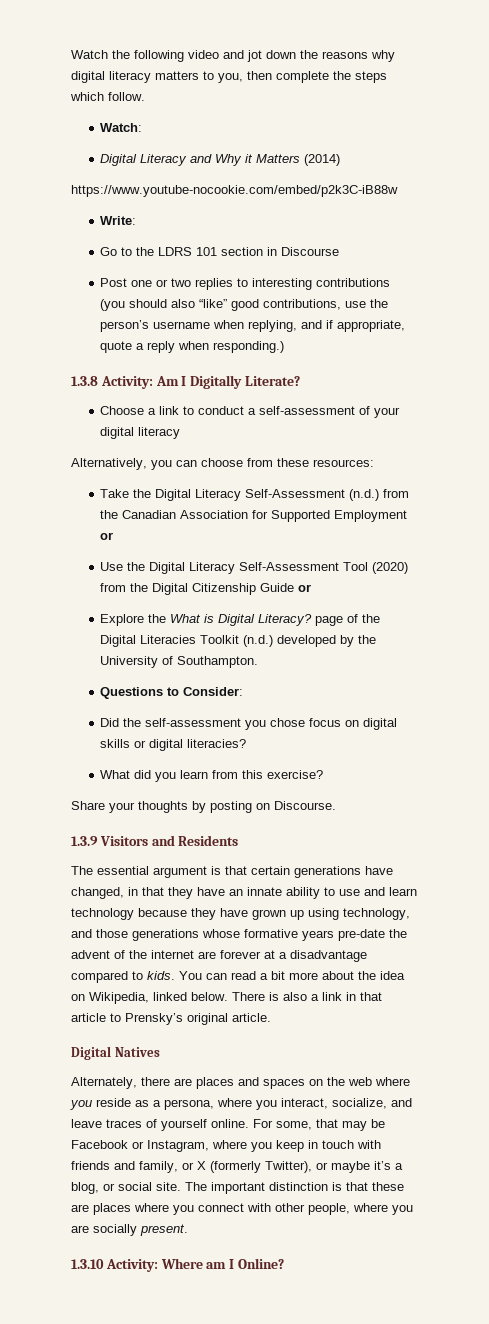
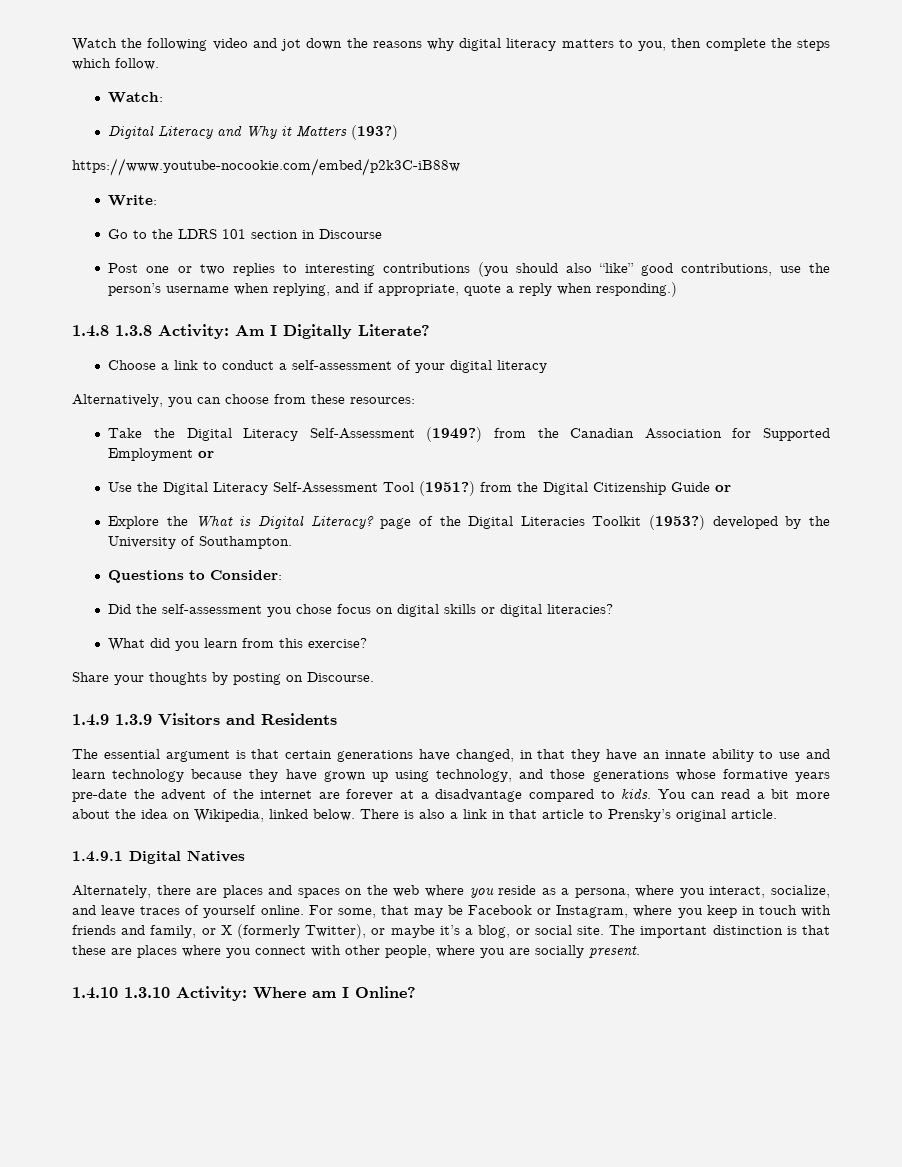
- Digital Literacy and Why it Matters (2014)
+ Digital Literacy and Why it Matters (193?)
- 1.3.8 Activity: Am I Digitally Literate?
+ 1.4.8 1.3.8 Activity: Am I Digitally Literate?
- Take the Digital Literacy Self-Assessment (n.d.) from the Canadian Association for Supported Employment or
+ Take the Digital Literacy Self-Assessment (1949?) from the Canadian Association for Supported Employment or
- Use the Digital Literacy Self-Assessment Tool (2020) from the Digital Citizenship Guide or
+ Use the Digital Literacy Self-Assessment Tool (1951?) from the Digital Citizenship Guide or
- Explore the What is Digital Literacy? page of the Digital Literacies Toolkit (n.d.) developed by the University of Southampton.
+ Explore the What is Digital Literacy? page of the Digital Literacies Toolkit (1953?) developed by the University of Southampton.
- 1.3.9 Visitors and Residents
+ 1.4.9 1.3.9 Visitors and Residents
- Digital Natives
+ 1.4.9.1 Digital Natives
- 1.3.10 Activity: Where am I Online?
+ 1.4.10 1.3.10 Activity: Where am I Online?

